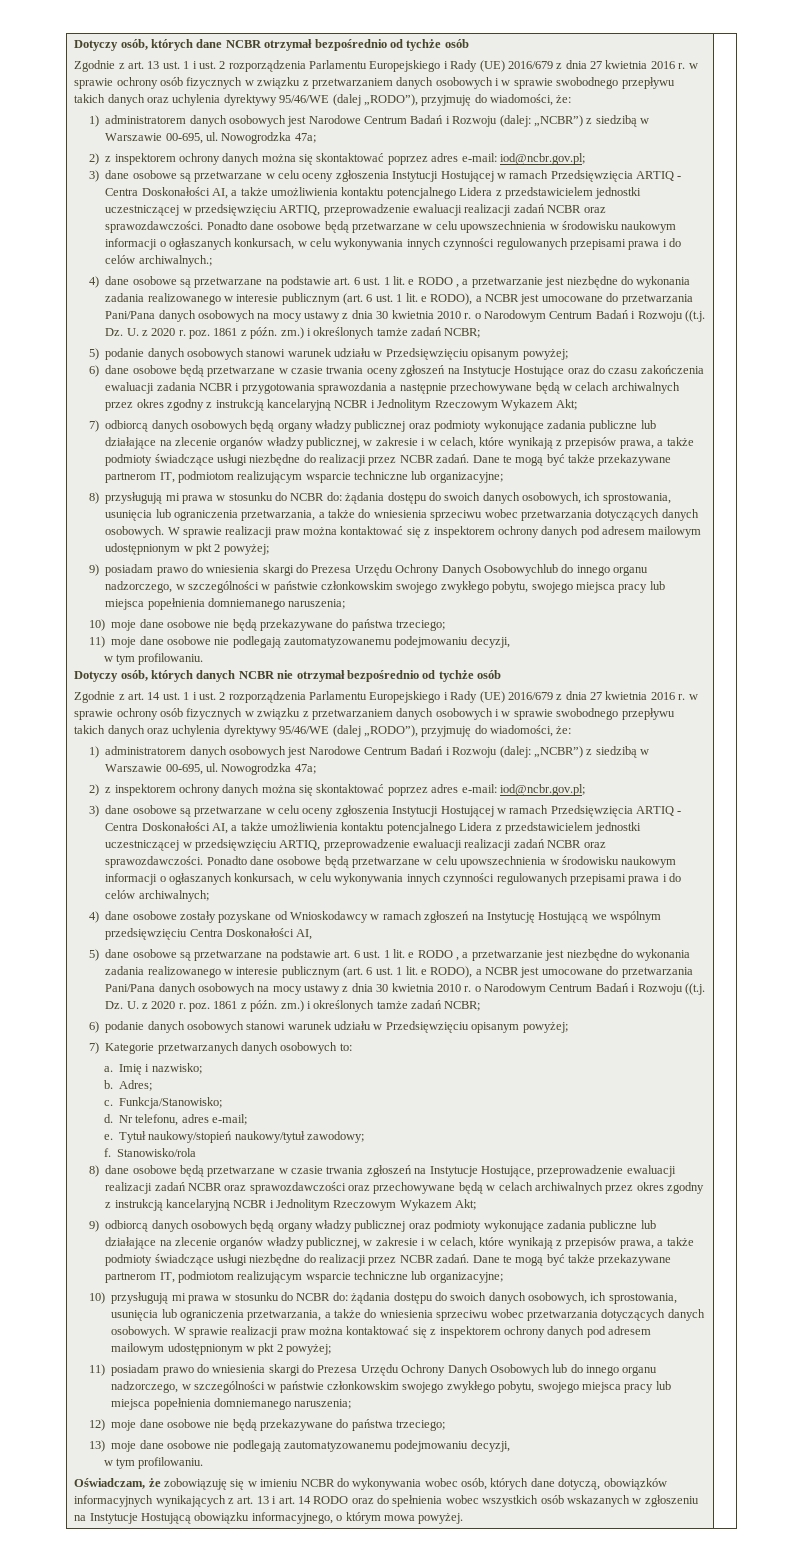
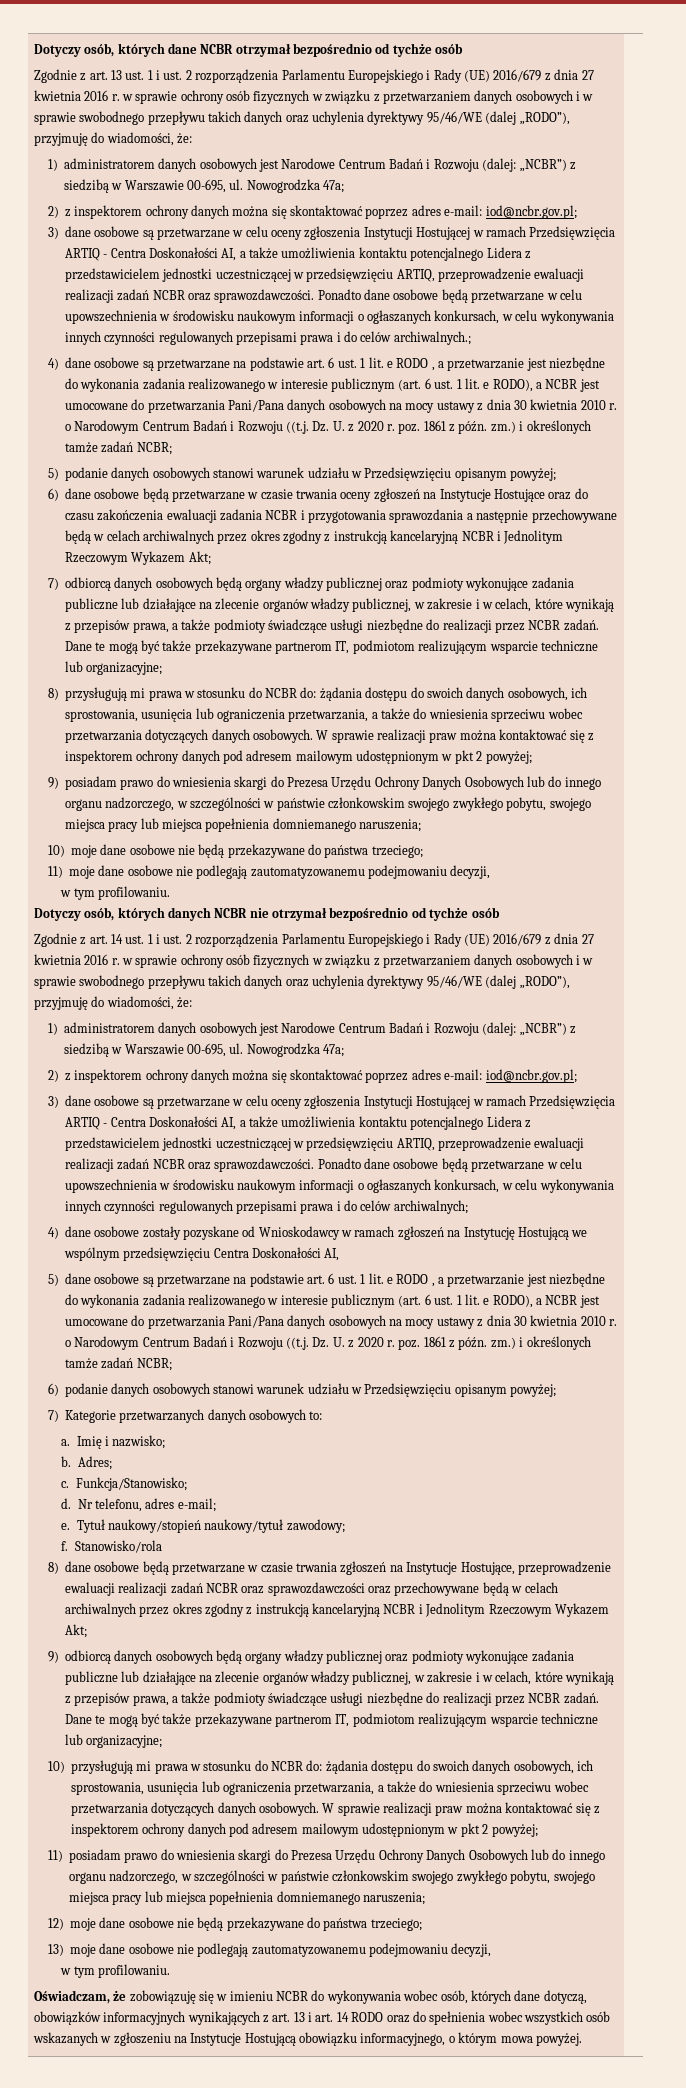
- 9) posiadam prawo do wniesienia skargi do Prezesa Urzędu Ochrony Danych Osobowychlub do innego organu nadzorczego, w szczególności w państwie członkowskim swojego zwykłego pobytu, swojego miejsca pracy lub miejsca popełnienia domniemanego naruszenia;
+ 9) posiadam prawo do wniesienia skargi do Prezesa Urzędu Ochrony Danych Osobowych lub do innego organu nadzorczego, w szczególności w państwie członkowskim swojego zwykłego pobytu, swojego miejsca pracy lub miejsca popełnienia domniemanego naruszenia;

